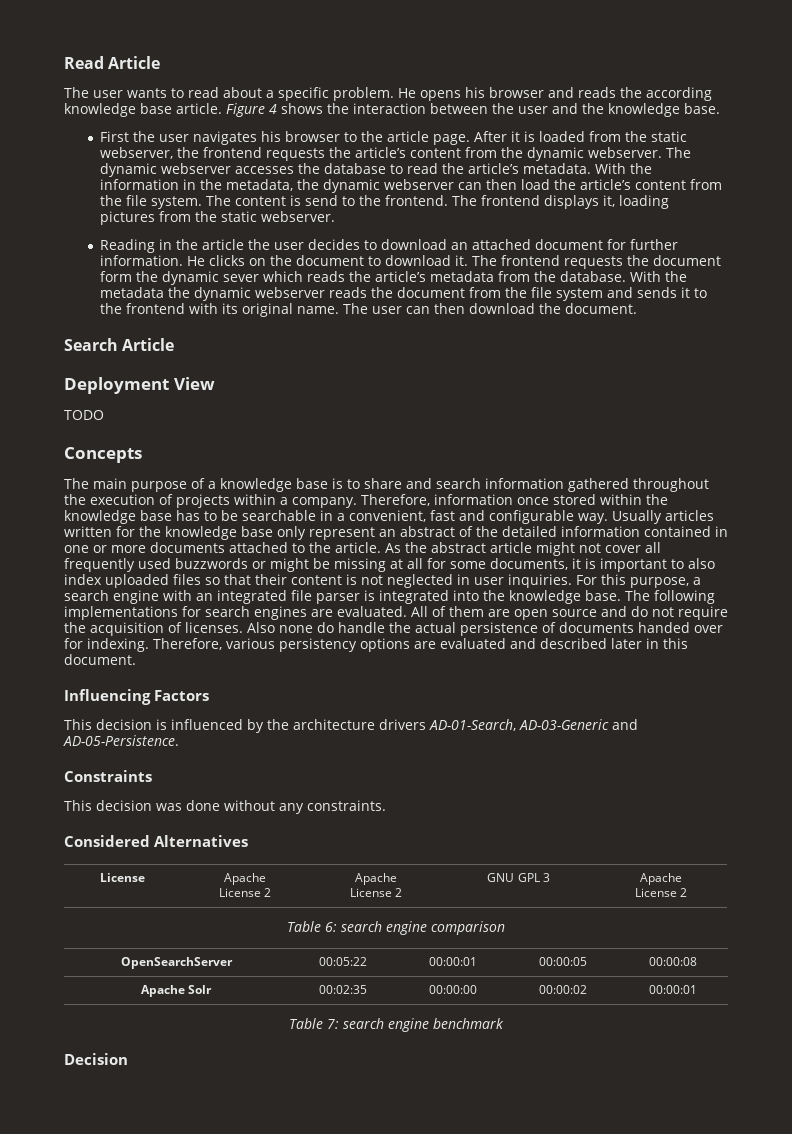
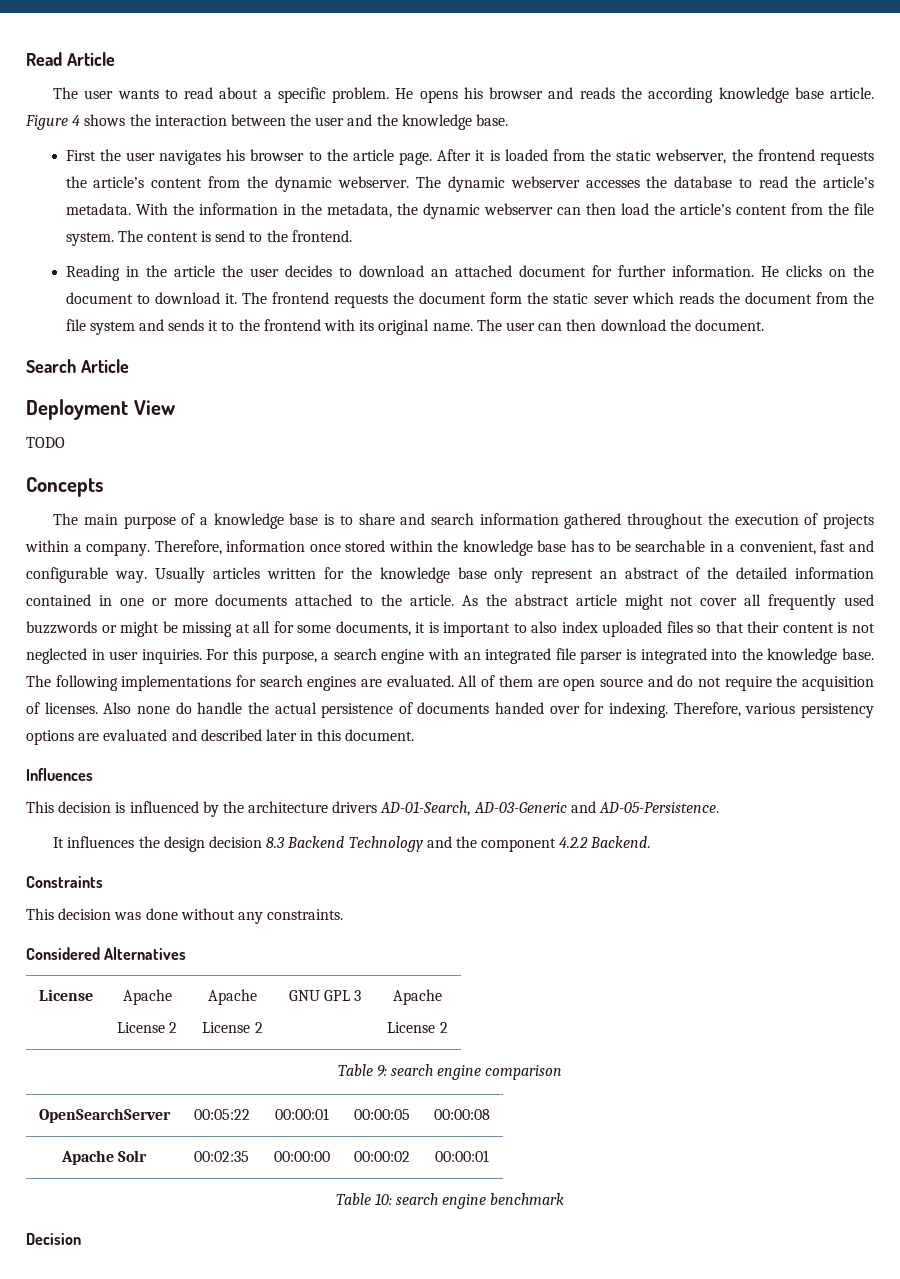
- The frontend displays it, loading pictures from the static webserver.
- The frontend requests the document form the dynamic sever which reads the article’s metadata from the database. With the metadata the dynamic webserver reads the document from the file system and sends it to the frontend with its original name.
+ The frontend requests the document form the static sever which reads the document from the file system and sends it to the frontend with its original name.
- Influencing Factors
+ Influences
+ It influences the design decision 8.3 Backend Technology and the component 4.2.2 Backend.
- Table 6: search engine comparison
+ Table 9: search engine comparison
- Table 7: search engine benchmark
+ Table 10: search engine benchmark

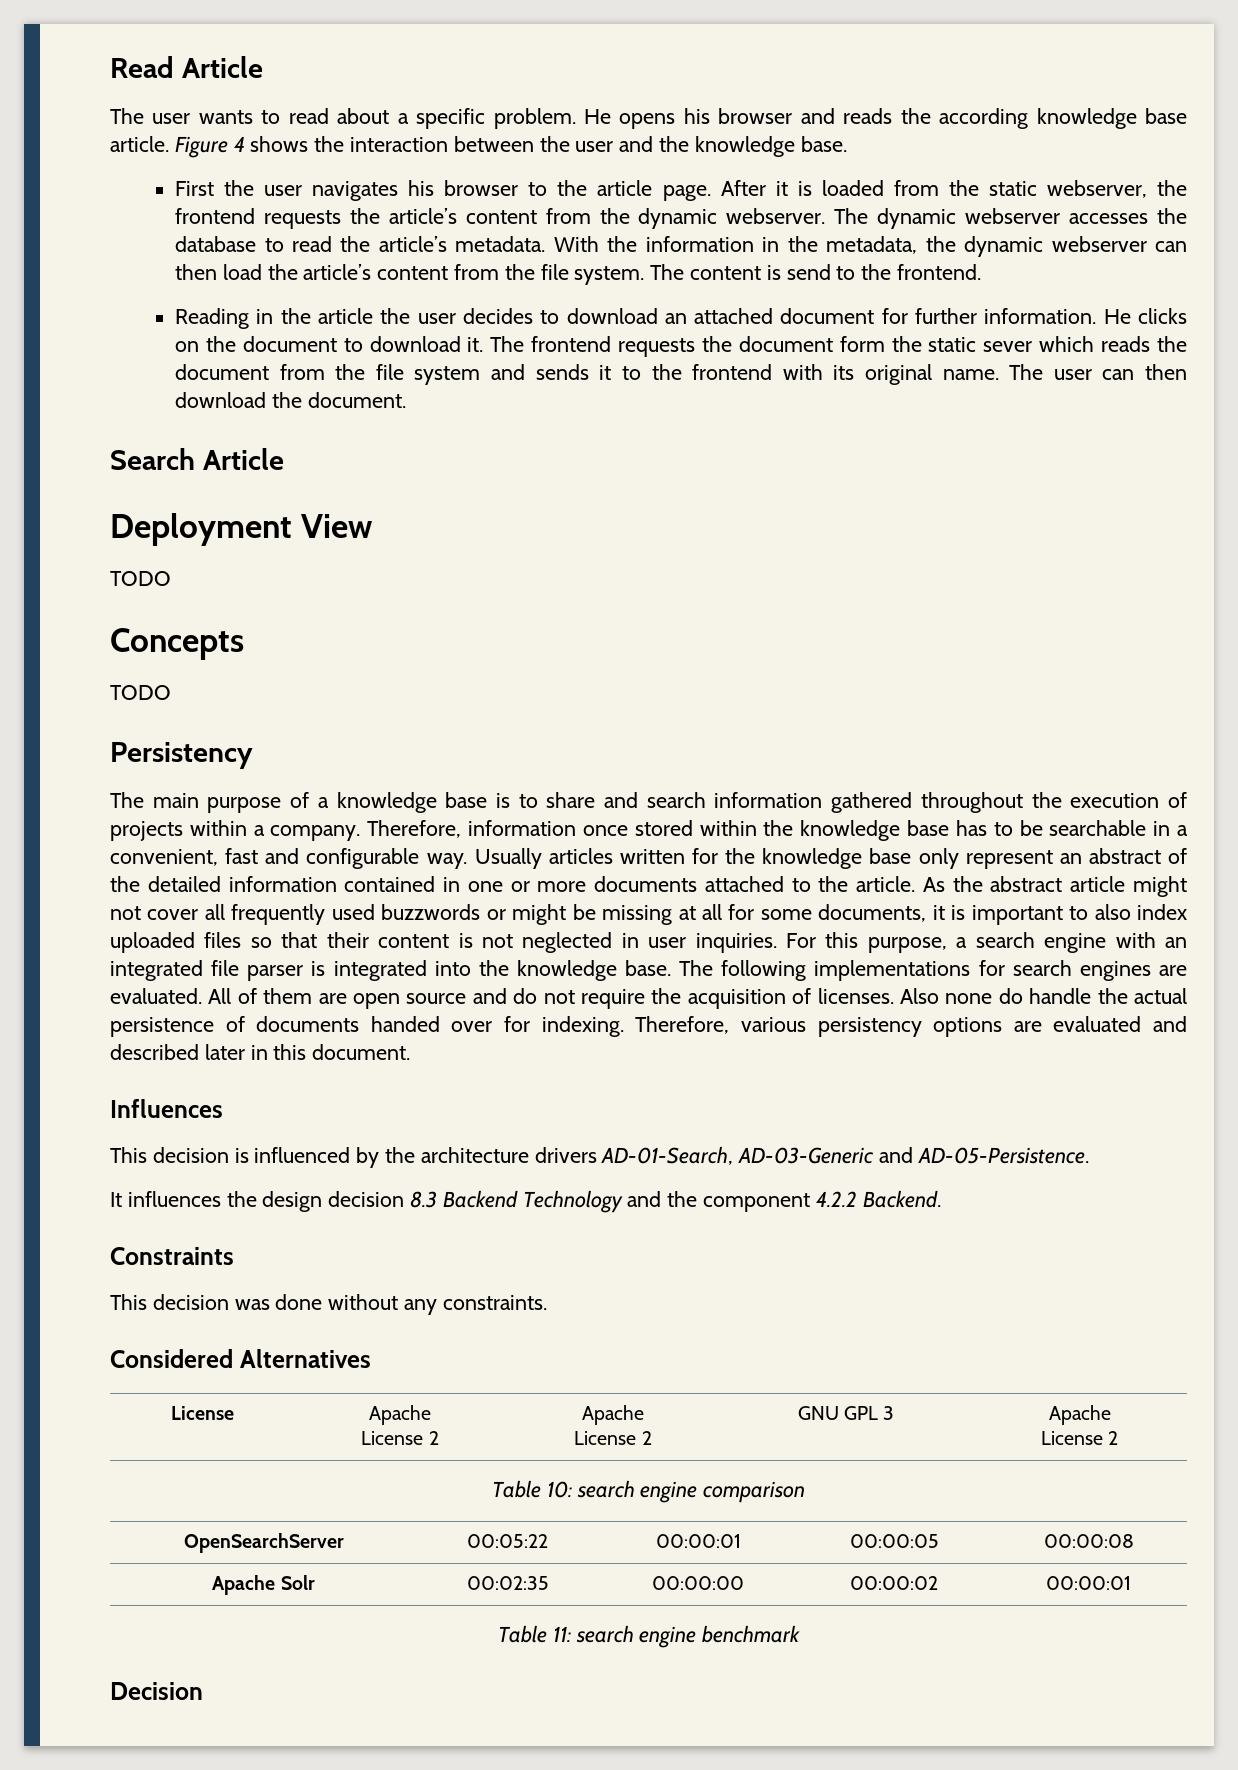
  Concepts
+ TODO
+ Persistency
- Table 9: search engine comparison
+ Table 10: search engine comparison
- Table 10: search engine benchmark
+ Table 11: search engine benchmark

